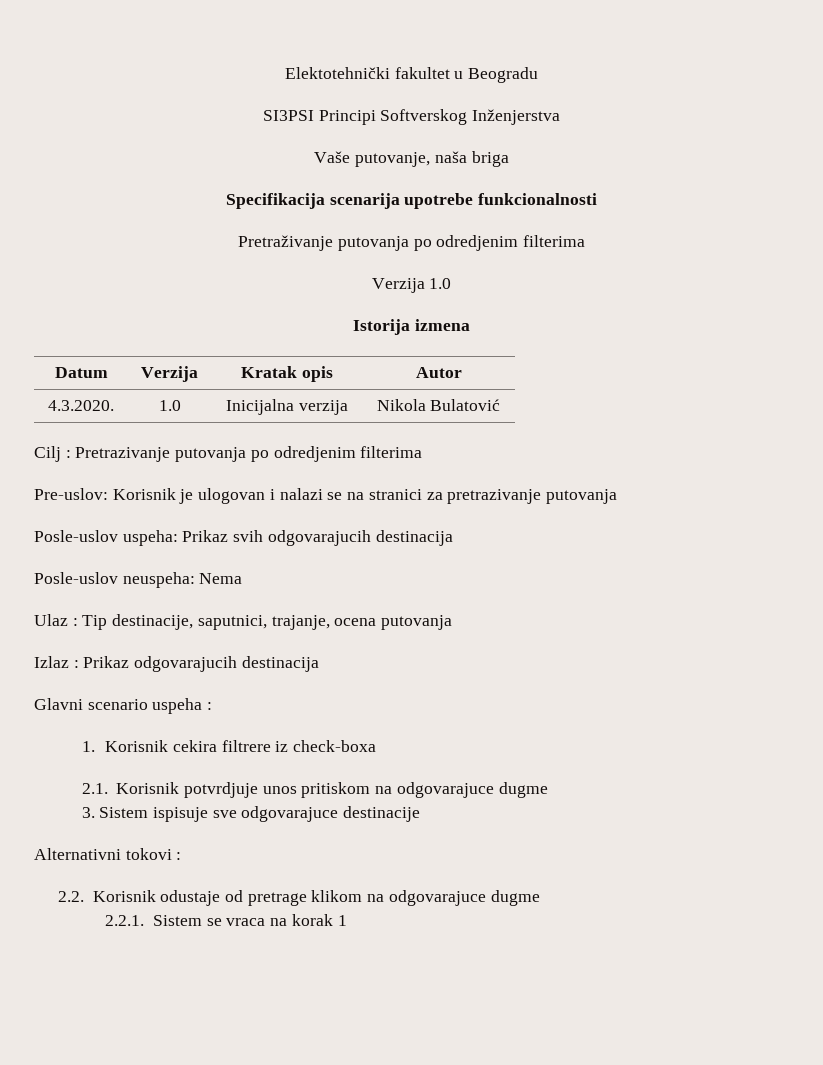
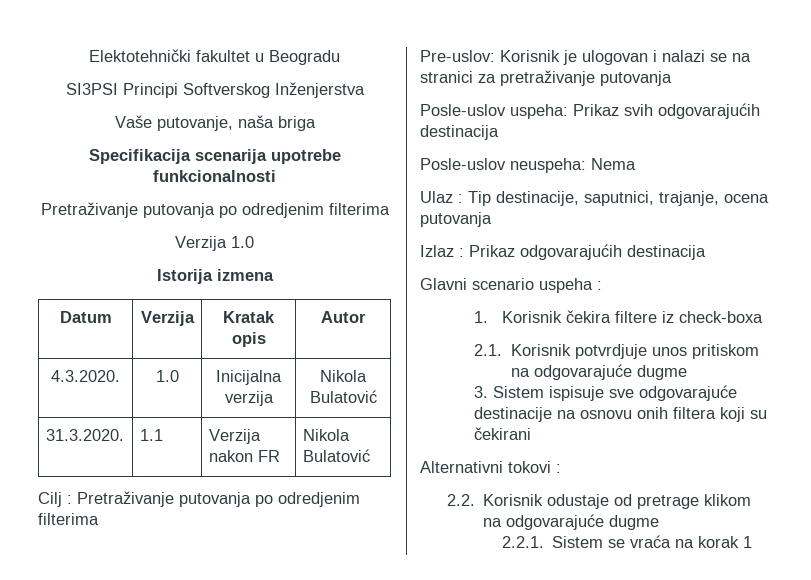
+ 31.3.2020. | 1.1 | Verzija nakon FR | Nikola Bulatović
- Cilj : Pretrazivanje putovanja po odredjenim filterima
+ Cilj : Pretraživanje putovanja po odredjenim filterima
- Pre-uslov: Korisnik je ulogovan i nalazi se na stranici za pretrazivanje putovanja
+ Pre-uslov: Korisnik je ulogovan i nalazi se na stranici za pretraživanje putovanja
- Posle-uslov uspeha: Prikaz svih odgovarajucih destinacija
+ Posle-uslov uspeha: Prikaz svih odgovarajućih destinacija
- Izlaz : Prikaz odgovarajucih destinacija
+ Izlaz : Prikaz odgovarajućih destinacija
- 1. Korisnik cekira filtrere iz check-boxa
+ 1. Korisnik čekira filtere iz check-boxa
- 2.1. Korisnik potvrdjuje unos pritiskom na odgovarajuce dugme
+ 2.1. Korisnik potvrdjuje unos pritiskom na odgovarajuće dugme
- 3. Sistem ispisuje sve odgovarajuce destinacije
+ 3. Sistem ispisuje sve odgovarajuće destinacije na osnovu onih filtera koji su čekirani
- 2.2. Korisnik odustaje od pretrage klikom na odgovarajuce dugme
+ 2.2. Korisnik odustaje od pretrage klikom na odgovarajuće dugme
- 2.2.1. Sistem se vraca na korak 1
+ 2.2.1. Sistem se vraća na korak 1

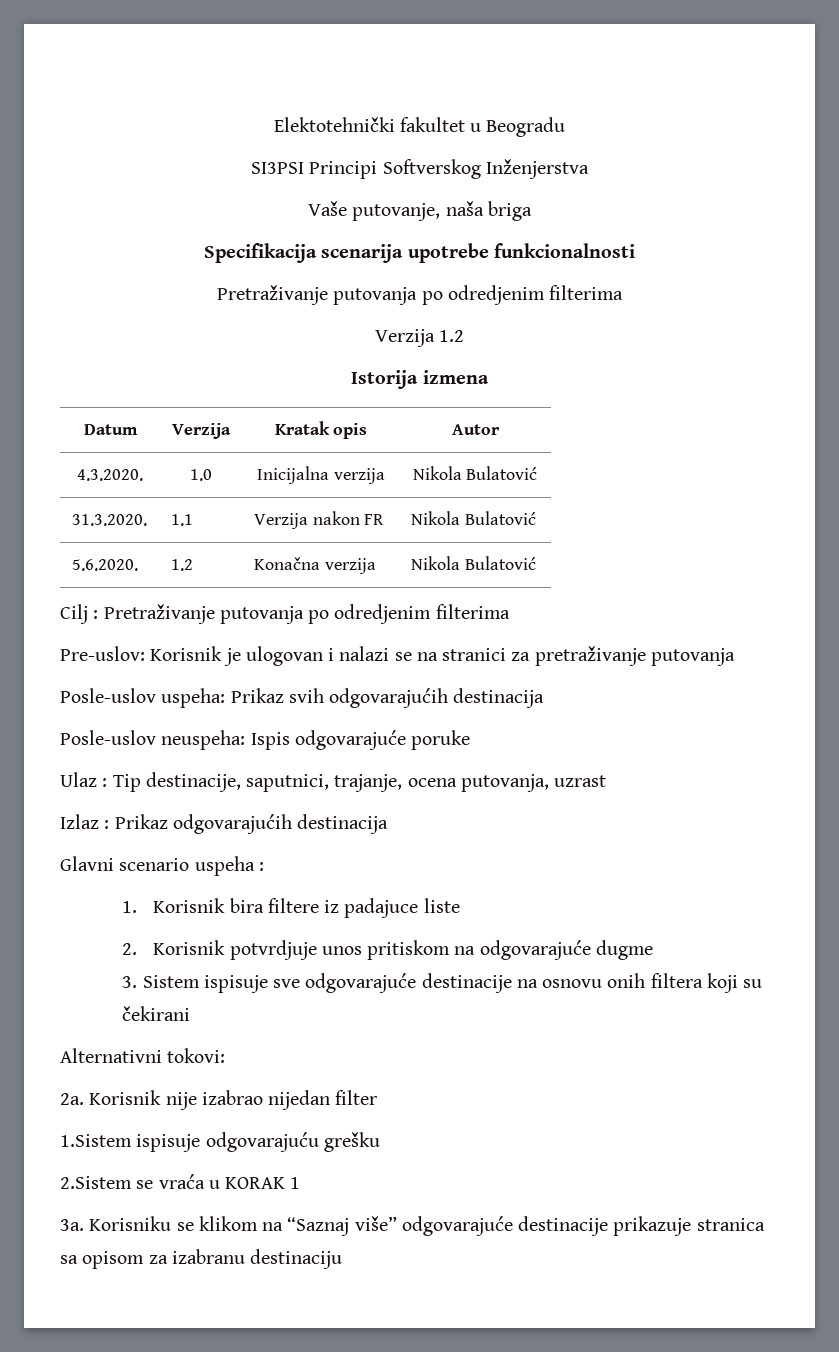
- Verzija 1.0
+ Verzija 1.2
+ 5.6.2020. | 1.2 | Konačna verzija | Nikola Bulatović
- Posle-uslov neuspeha: Nema
+ Posle-uslov neuspeha: Ispis odgovarajuće poruke
- Ulaz : Tip destinacije, saputnici, trajanje, ocena putovanja
+ Ulaz : Tip destinacije, saputnici, trajanje, ocena putovanja, uzrast
- 1. Korisnik čekira filtere iz check-boxa
- 2.1. Korisnik potvrdjuje unos pritiskom na odgovarajuće dugme
+ 1. Korisnik bira filtere iz padajuce liste
+ 2. Korisnik potvrdjuje unos pritiskom na odgovarajuće dugme
- Alternativni tokovi :
- 2.2. Korisnik odustaje od pretrage klikom na odgovarajuće dugme
- 2.2.1. Sistem se vraća na korak 1
+ Alternativni tokovi:
+ 2a. Korisnik nije izabrao nijedan filter
+ 1.Sistem ispisuje odgovarajuću grešku
+ 2.Sistem se vraća u KORAK 1
+ 3a. Korisniku se klikom na “Saznaj više” odgovarajuće destinacije prikazuje stranica sa opisom za izabranu destinaciju

